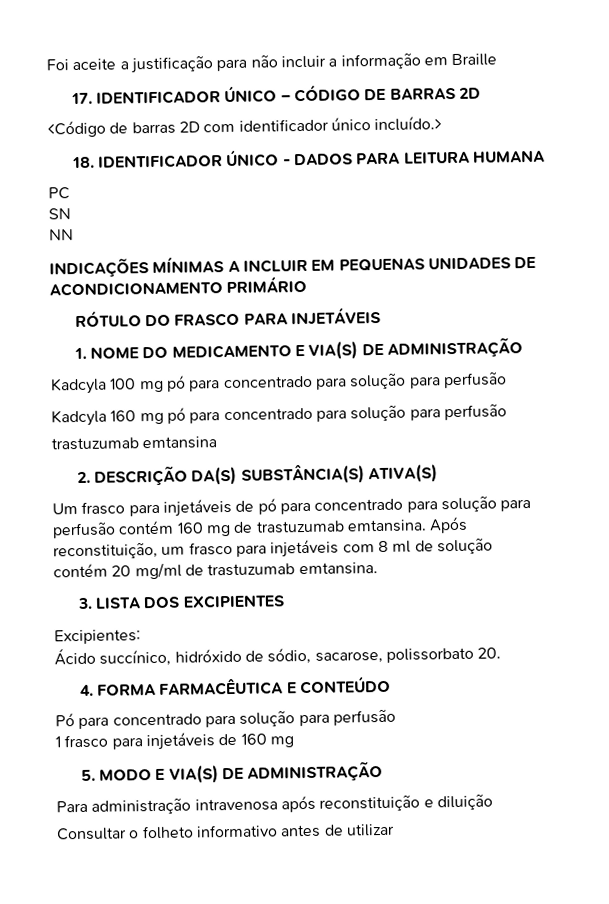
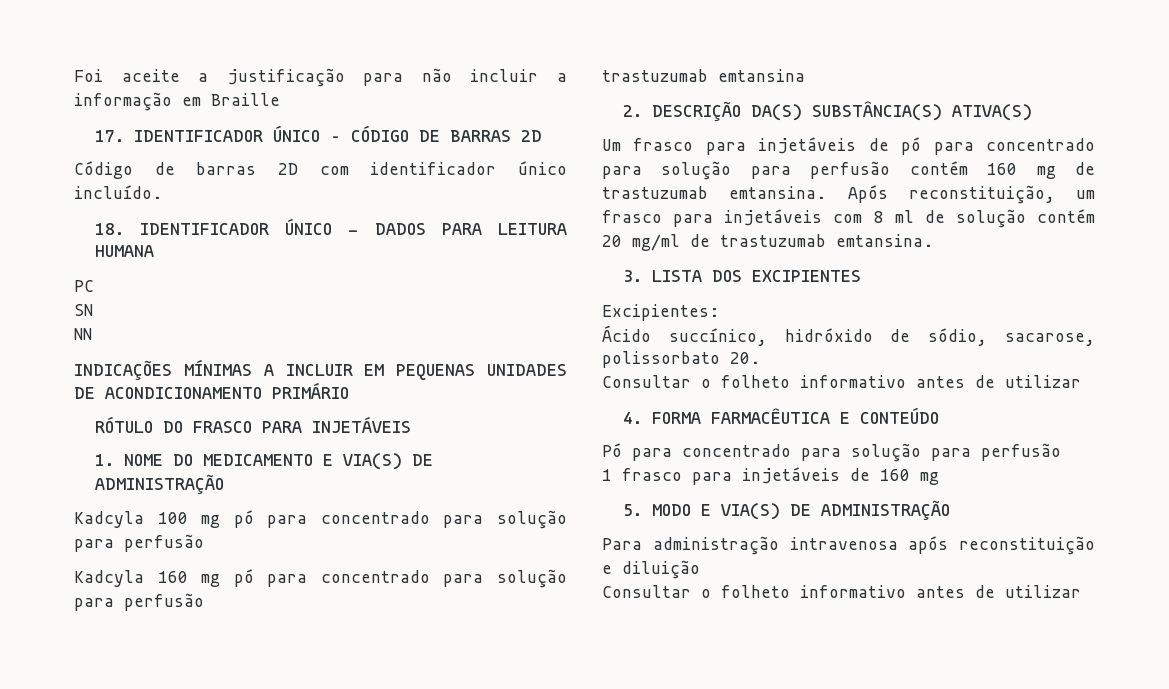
- <Código de barras 2D com identificador único incluído.>
+ Código de barras 2D com identificador único incluído.
  Ácido succínico, hidróxido de sódio, sacarose, polissorbato 20.
+ Consultar o folheto informativo antes de utilizar

